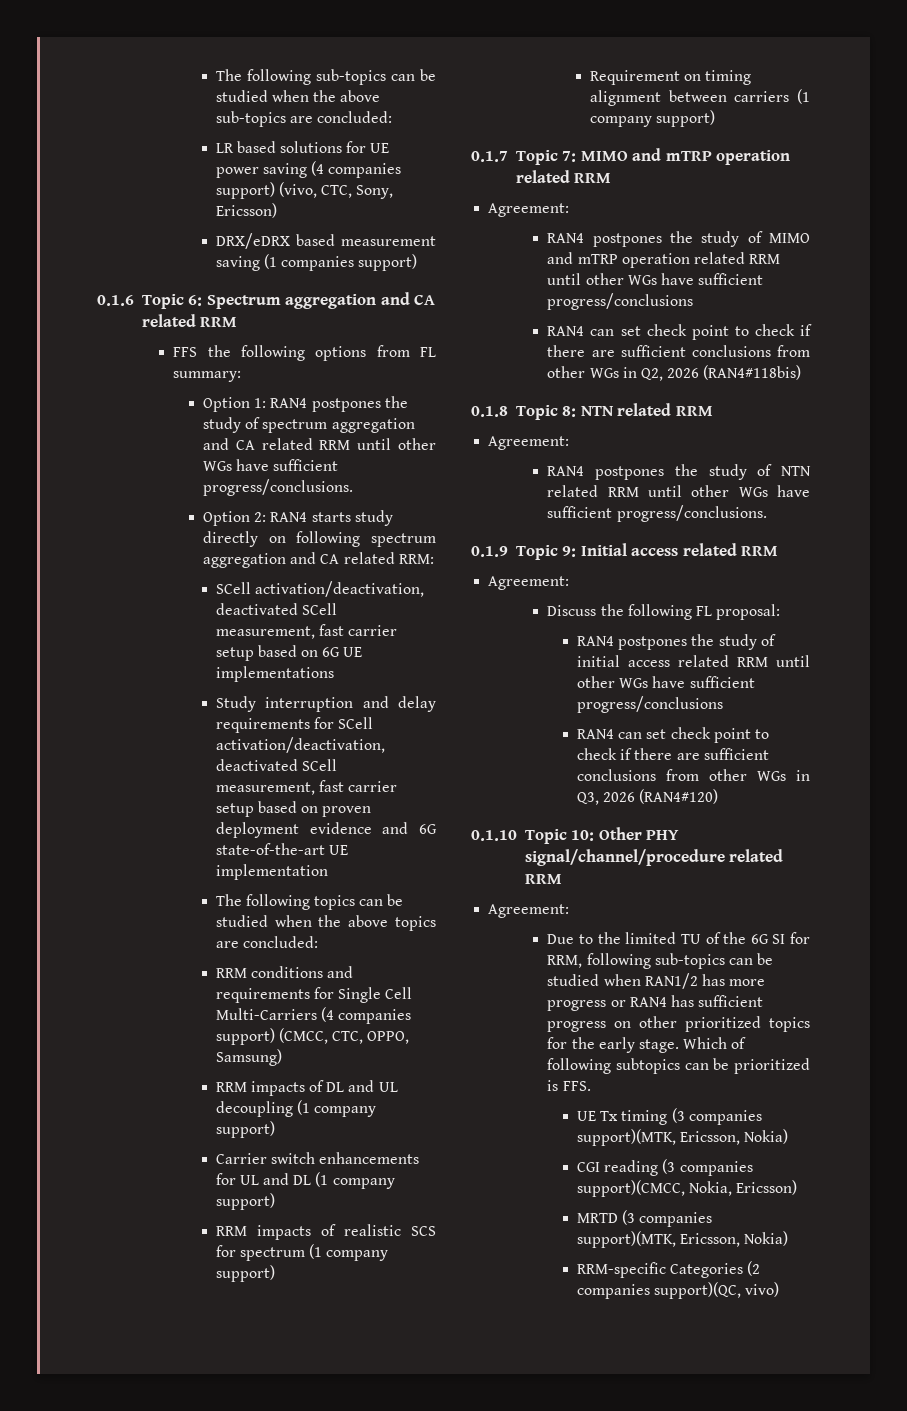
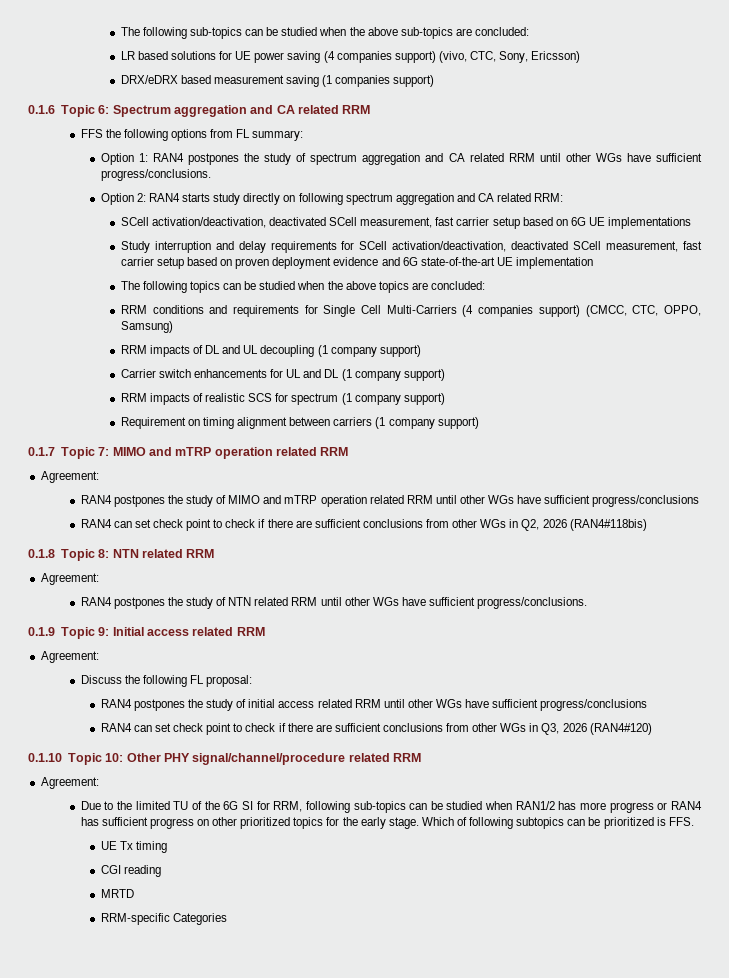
- UE Tx timing (3 companies support)(MTK, Ericsson, Nokia)
- CGI reading (3 companies support)(CMCC, Nokia, Ericsson)
- MRTD (3 companies support)(MTK, Ericsson, Nokia)
- RRM-specific Categories (2 companies support)(QC, vivo)
+ UE Tx timing
+ CGI reading
+ MRTD
+ RRM-specific Categories

